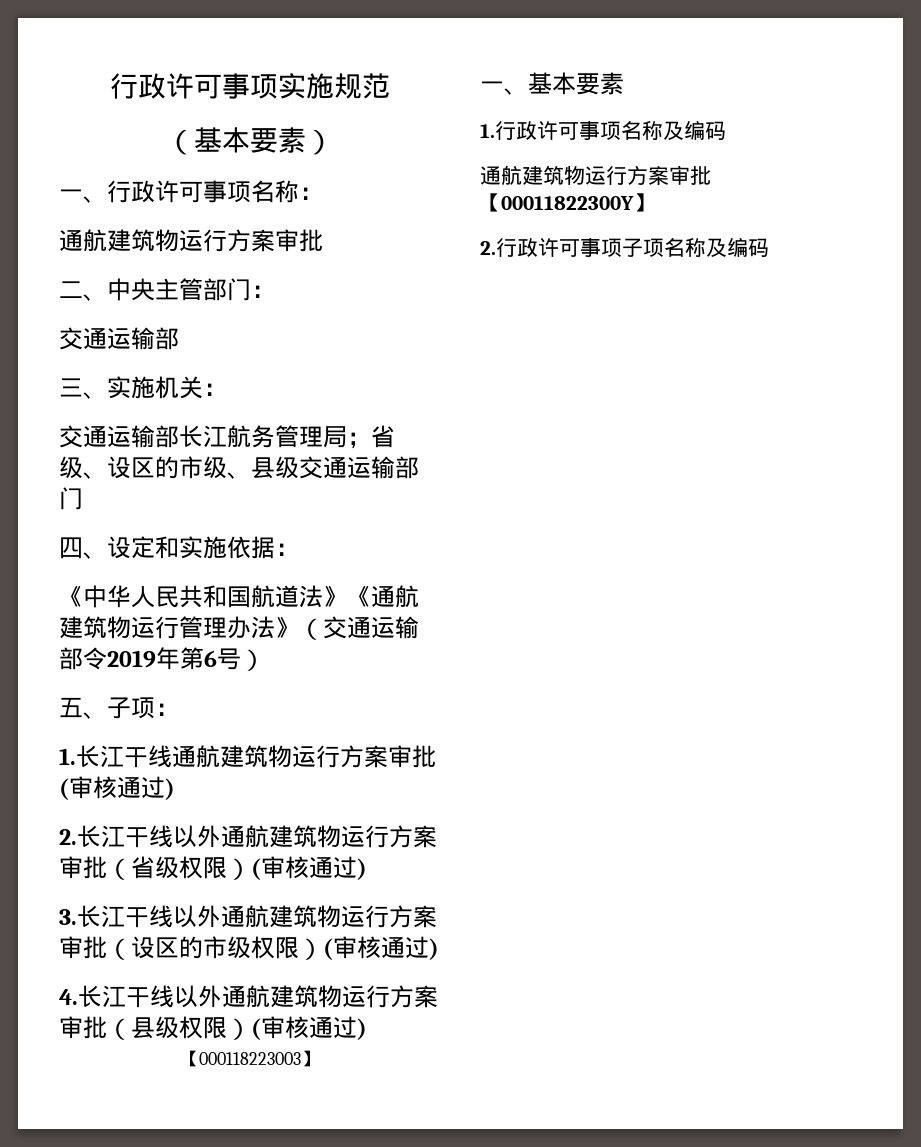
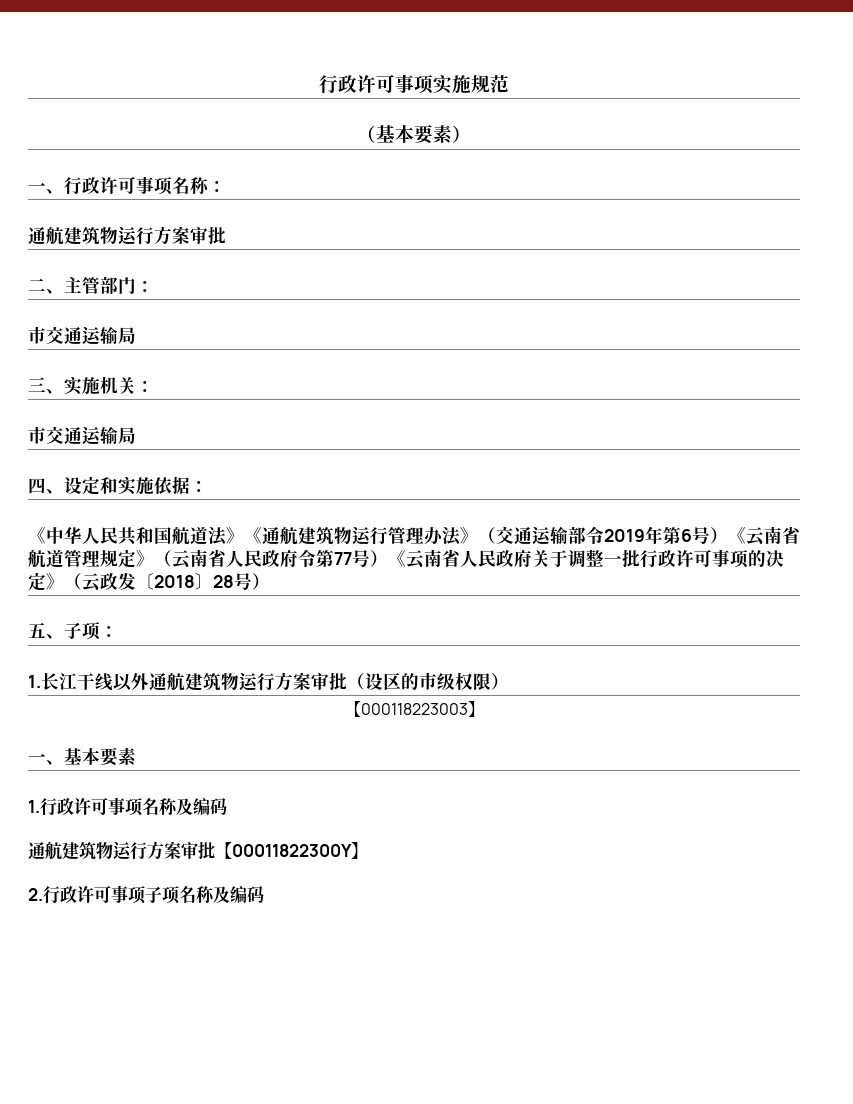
- 二、中央主管部门：
- 交通运输部
+ 二、主管部门：
+ 市交通运输局
  三、实施机关：
- 交通运输部长江航务管理局；省级、设区的市级、县级交通运输部门
+ 市交通运输局
- 《中华人民共和国航道法》《通航建筑物运行管理办法》（交通运输部令2019年第6号）
+ 《中华人民共和国航道法》《通航建筑物运行管理办法》（交通运输部令2019年第6号）《云南省航道管理规定》（云南省人民政府令第77号）《云南省人民政府关于调整一批行政许可事项的决定》（云政发〔2018〕28号）
- 1.长江干线通航建筑物运行方案审批(审核通过)
- 2.长江干线以外通航建筑物运行方案审批（省级权限）(审核通过)
- 3.长江干线以外通航建筑物运行方案审批（设区的市级权限）(审核通过)
- 4.长江干线以外通航建筑物运行方案审批（县级权限）(审核通过)
+ 1.长江干线以外通航建筑物运行方案审批（设区的市级权限）

